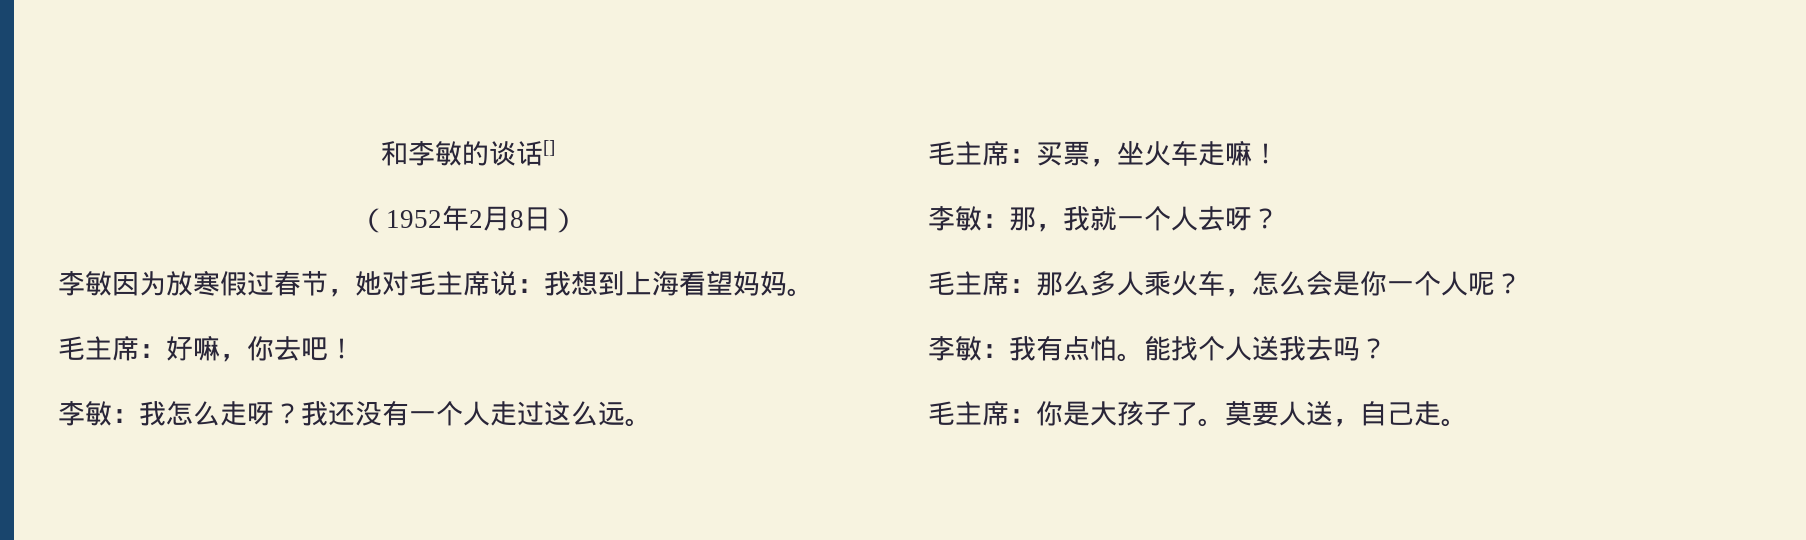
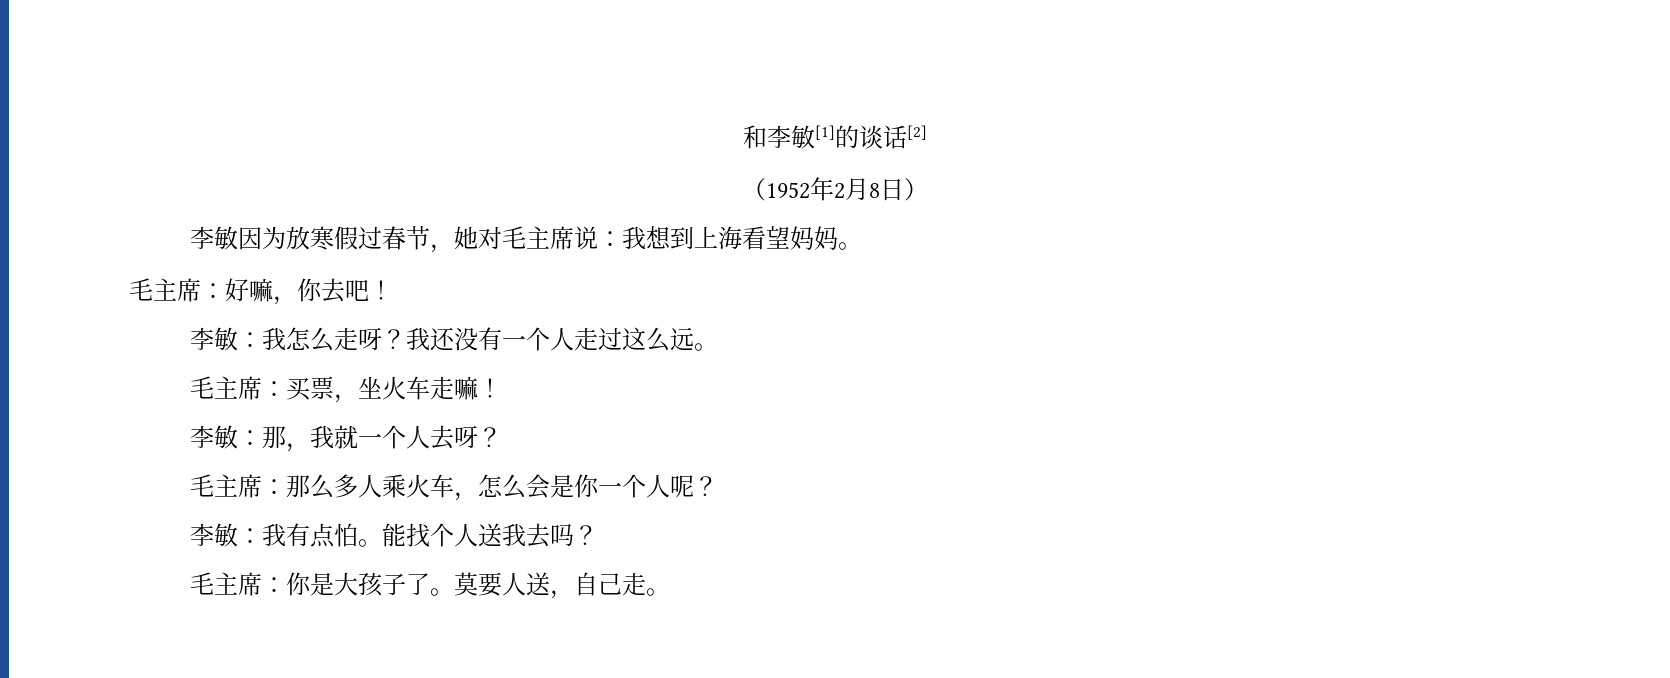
- 和李敏的谈话[]
+ 和李敏[1]的谈话[2]

